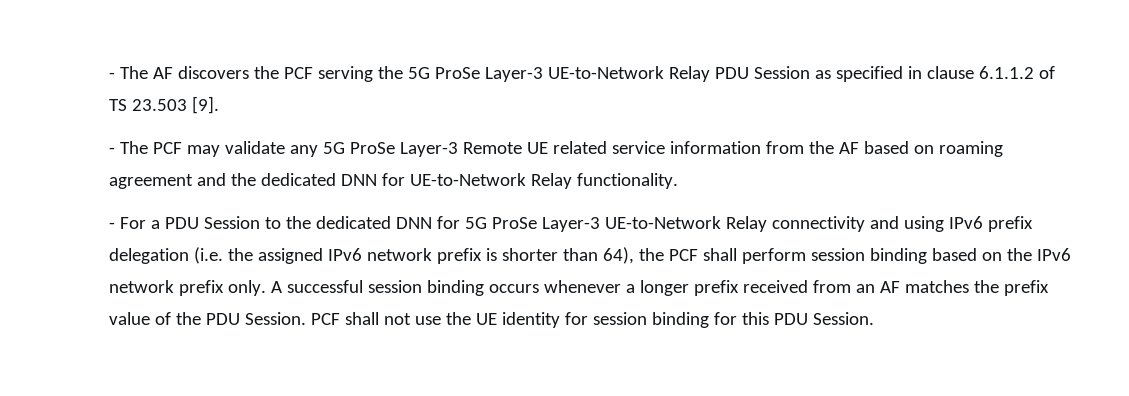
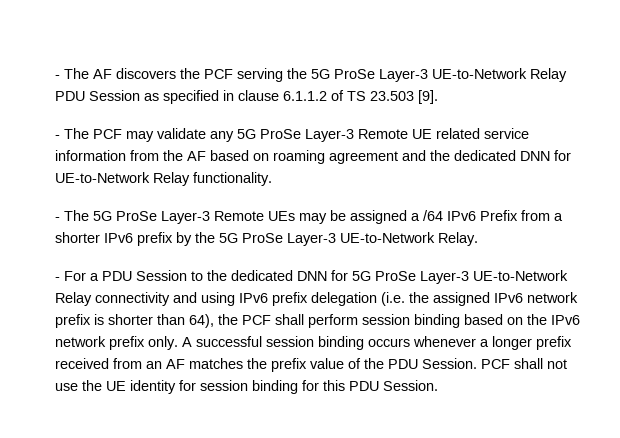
+ - The 5G ProSe Layer-3 Remote UEs may be assigned a /64 IPv6 Prefix from a shorter IPv6 prefix by the 5G ProSe Layer-3 UE-to-Network Relay.

